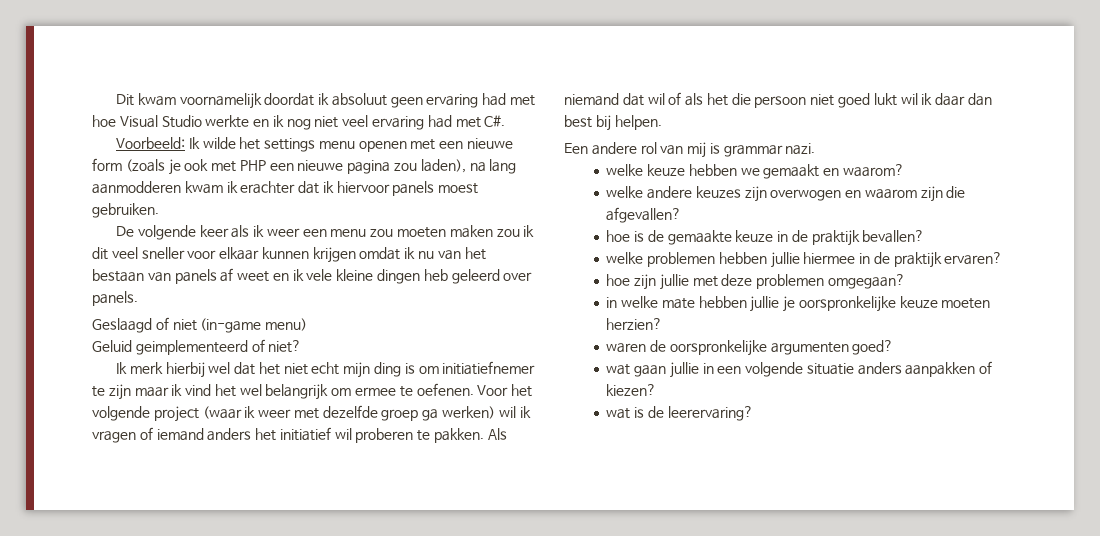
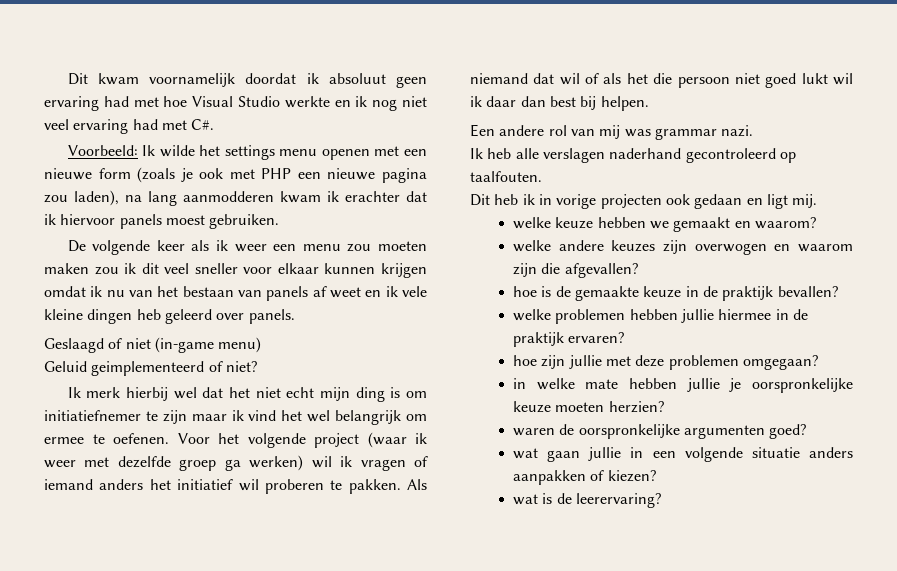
- Een andere rol van mij is grammar nazi.
+ Een andere rol van mij was grammar nazi.
+ Ik heb alle verslagen naderhand gecontroleerd op taalfouten.
+ Dit heb ik in vorige projecten ook gedaan en ligt mij.

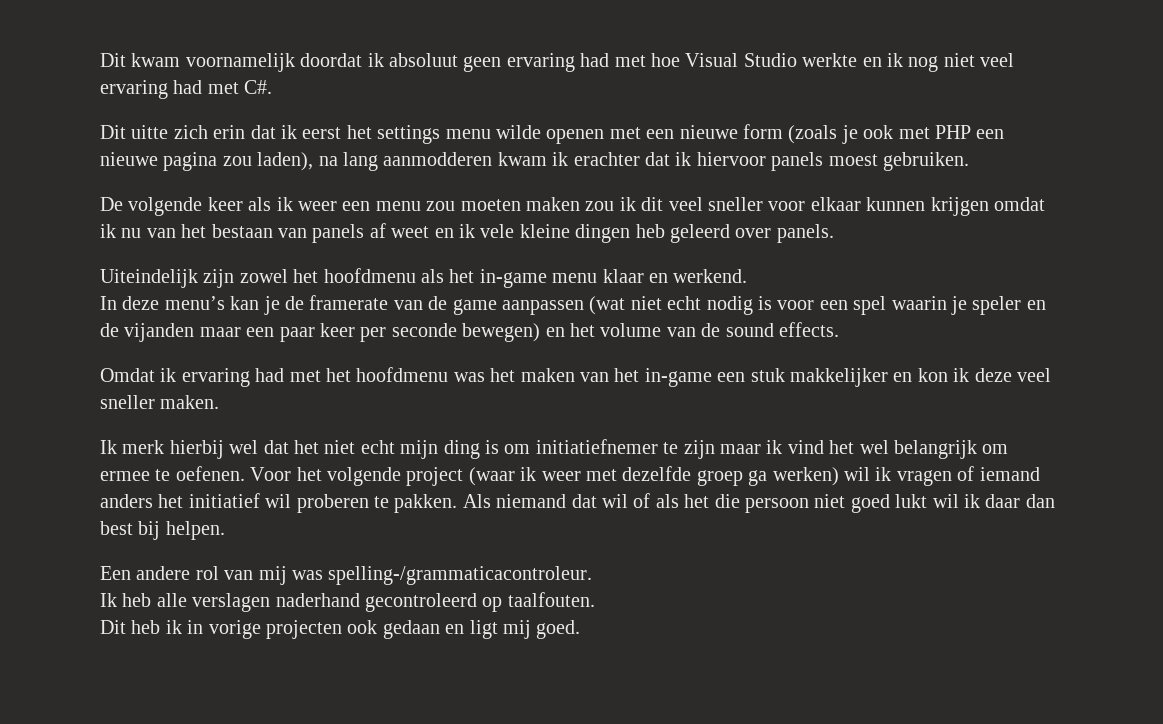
- Voorbeeld: Ik wilde het settings menu openen met een nieuwe form (zoals je ook met PHP een nieuwe pagina zou laden), na lang aanmodderen kwam ik erachter dat ik hiervoor panels moest gebruiken.
+ Dit uitte zich erin dat ik eerst het settings menu wilde openen met een nieuwe form (zoals je ook met PHP een nieuwe pagina zou laden), na lang aanmodderen kwam ik erachter dat ik hiervoor panels moest gebruiken.
- Geslaagd of niet (in-game menu)
- Geluid geimplementeerd of niet?
+ Uiteindelijk zijn zowel het hoofdmenu als het in-game menu klaar en werkend.
+ In deze menu’s kan je de framerate van de game aanpassen (wat niet echt nodig is voor een spel waarin je speler en de vijanden maar een paar keer per seconde bewegen) en het volume van de sound effects.
+ Omdat ik ervaring had met het hoofdmenu was het maken van het in-game een stuk makkelijker en kon ik deze veel sneller maken.
- Een andere rol van mij was grammar nazi.
+ Een andere rol van mij was spelling-/grammaticacontroleur.
- Dit heb ik in vorige projecten ook gedaan en ligt mij.
- welke keuze hebben we gemaakt en waarom?
- welke andere keuzes zijn overwogen en waarom zijn die afgevallen?
- hoe is de gemaakte keuze in de praktijk bevallen?
- welke problemen hebben jullie hiermee in de praktijk ervaren?
- hoe zijn jullie met deze problemen omgegaan?
- in welke mate hebben jullie je oorspronkelijke keuze moeten herzien?
- waren de oorspronkelijke argumenten goed?
- wat gaan jullie in een volgende situatie anders aanpakken of kiezen?
- wat is de leerervaring?
+ Dit heb ik in vorige projecten ook gedaan en ligt mij goed.

